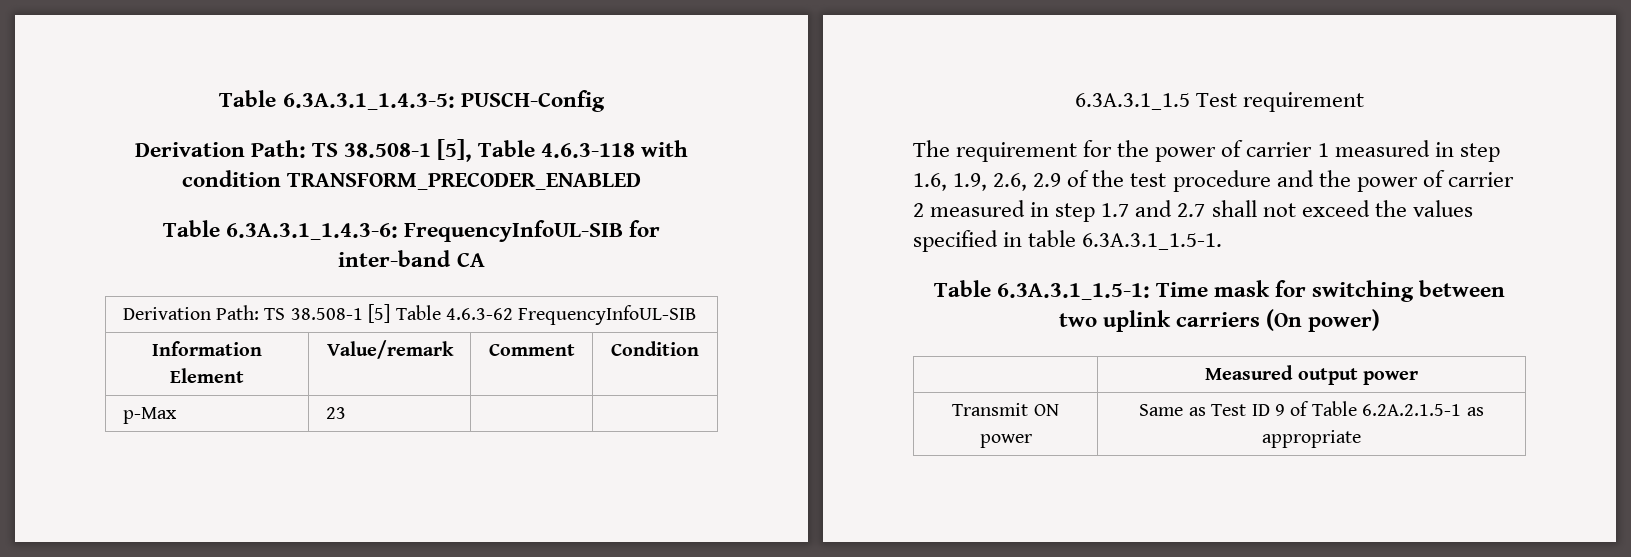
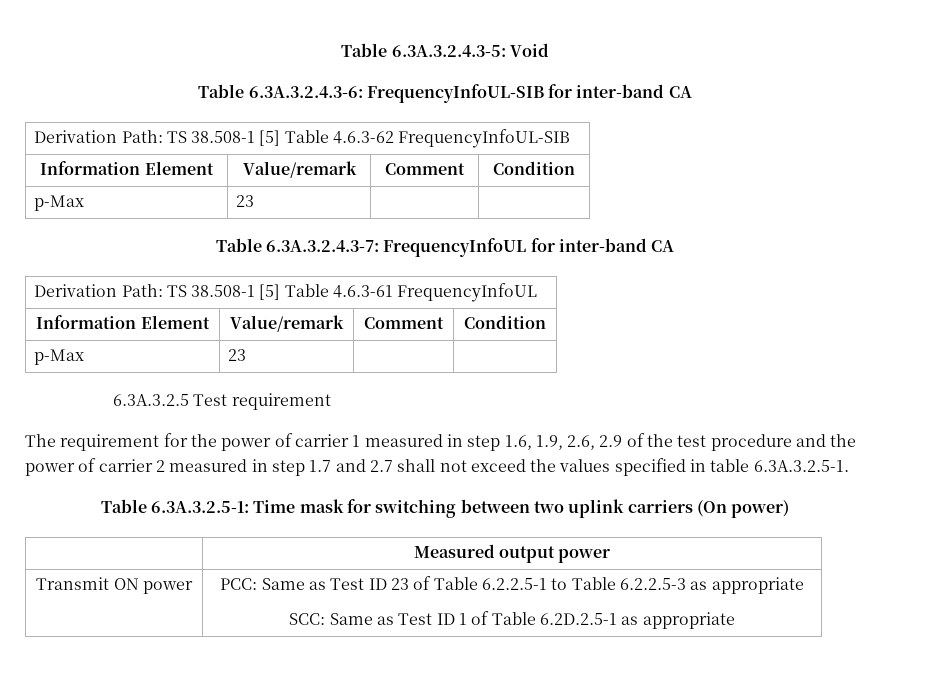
- Table 6.3A.3.1_1.4.3-5: PUSCH-Config
- Derivation Path: TS 38.508-1 [5], Table 4.6.3-118 with condition TRANSFORM_PRECODER_ENABLED
- Table 6.3A.3.1_1.4.3-6: FrequencyInfoUL-SIB for inter-band CA
+ Table 6.3A.3.2.4.3-5: Void
+ Table 6.3A.3.2.4.3-6: FrequencyInfoUL-SIB for inter-band CA
- 6.3A.3.1_1.5 Test requirement
+ Table 6.3A.3.2.4.3-7: FrequencyInfoUL for inter-band CA
+ Derivation Path: TS 38.508-1 [5] Table 4.6.3-61 FrequencyInfoUL
+ Information Element | Value/remark | Comment | Condition
+ p-Max | 23 | |
+ 6.3A.3.2.5 Test requirement
- The requirement for the power of carrier 1 measured in step 1.6, 1.9, 2.6, 2.9 of the test procedure and the power of carrier 2 measured in step 1.7 and 2.7 shall not exceed the values specified in table 6.3A.3.1_1.5-1.
- Table 6.3A.3.1_1.5-1: Time mask for switching between two uplink carriers (On power)
+ The requirement for the power of carrier 1 measured in step 1.6, 1.9, 2.6, 2.9 of the test procedure and the power of carrier 2 measured in step 1.7 and 2.7 shall not exceed the values specified in table 6.3A.3.2.5-1.
+ Table 6.3A.3.2.5-1: Time mask for switching between two uplink carriers (On power)
- Transmit ON power | Same as Test ID 9 of Table 6.2A.2.1.5-1 as appropriate
+ Transmit ON power | PCC: Same as Test ID 23 of Table 6.2.2.5-1 to Table 6.2.2.5-3 as appropriate
+ SCC: Same as Test ID 1 of Table 6.2D.2.5-1 as appropriate

